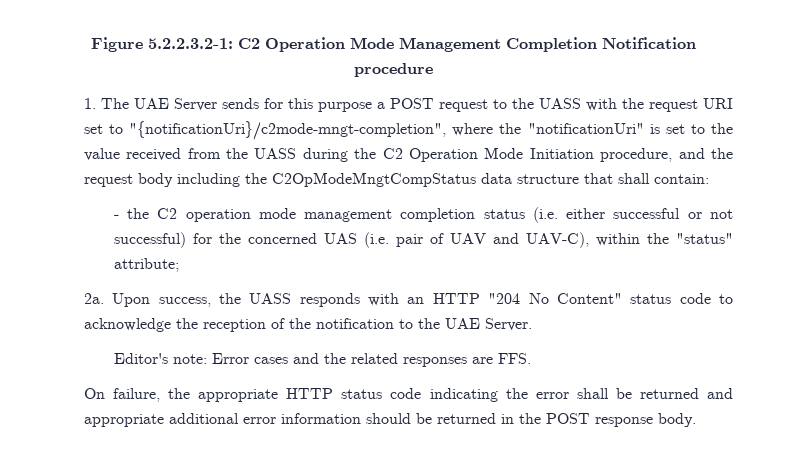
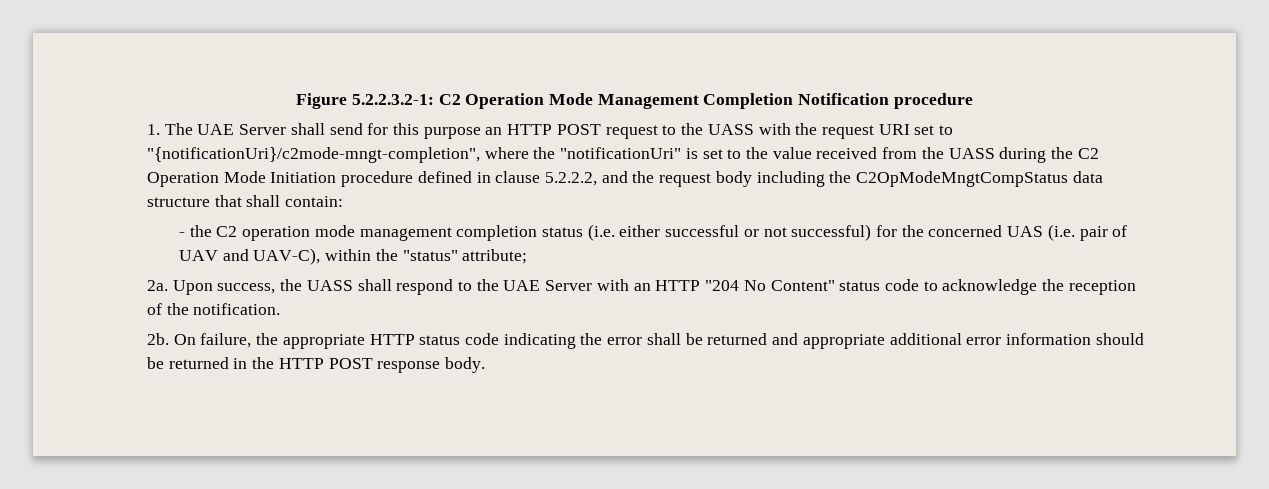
- 1. The UAE Server sends for this purpose a POST request to the UASS with the request URI set to "{notificationUri}/c2mode-mngt-completion", where the "notificationUri" is set to the value received from the UASS during the C2 Operation Mode Initiation procedure, and the request body including the C2OpModeMngtCompStatus data structure that shall contain:
+ 1. The UAE Server shall send for this purpose an HTTP POST request to the UASS with the request URI set to "{notificationUri}/c2mode-mngt-completion", where the "notificationUri" is set to the value received from the UASS during the C2 Operation Mode Initiation procedure defined in clause 5.2.2.2, and the request body including the C2OpModeMngtCompStatus data structure that shall contain:
- Upon success, the UASS responds with an HTTP "204 No Content" status code to acknowledge the reception of the notification to the UAE Server.
- Editor's note: Error cases and the related responses are FFS.
- On failure, the appropriate HTTP status code indicating the error shall be returned and appropriate additional error information should be returned in the POST response body.
+ Upon success, the UASS shall respond to the UAE Server with an HTTP "204 No Content" status code to acknowledge the reception of the notification.
+ 2b. On failure, the appropriate HTTP status code indicating the error shall be returned and appropriate additional error information should be returned in the HTTP POST response body.

